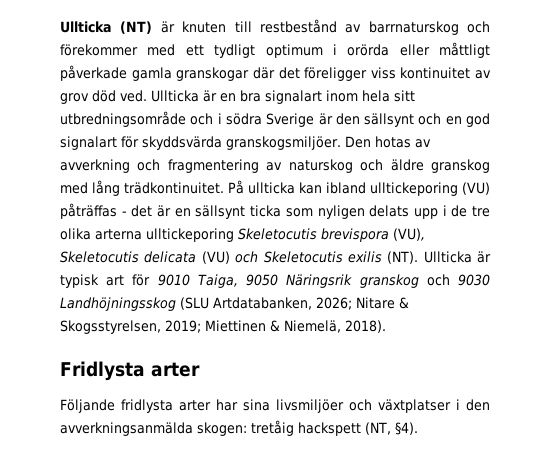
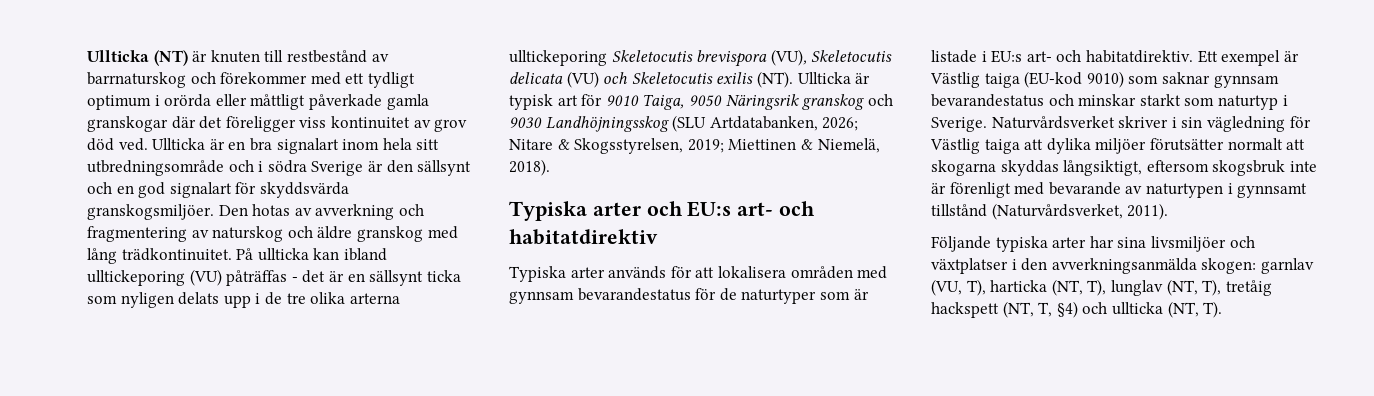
- Fridlysta arter
+ Typiska arter och EU:s art- och habitatdirektiv
+ Typiska arter används för att lokalisera områden med gynnsam bevarandestatus för de naturtyper som är listade i EU:s art- och habitatdirektiv. Ett exempel är Västlig taiga (EU-kod 9010) som saknar gynnsam bevarandestatus och minskar starkt som naturtyp i Sverige. Naturvårdsverket skriver i sin vägledning för Västlig taiga att dylika miljöer förutsätter normalt att skogarna skyddas långsiktigt, eftersom skogsbruk inte är förenligt med bevarande av naturtypen i gynnsamt tillstånd (Naturvårdsverket, 2011).
- Följande fridlysta arter har sina livsmiljöer och växtplatser i den avverkningsanmälda skogen: tretåig hackspett (NT, §4).
+ Följande typiska arter har sina livsmiljöer och växtplatser i den avverkningsanmälda skogen: garnlav (VU, T), harticka (NT, T), lunglav (NT, T), tretåig hackspett (NT, T, §4) och ullticka (NT, T).

